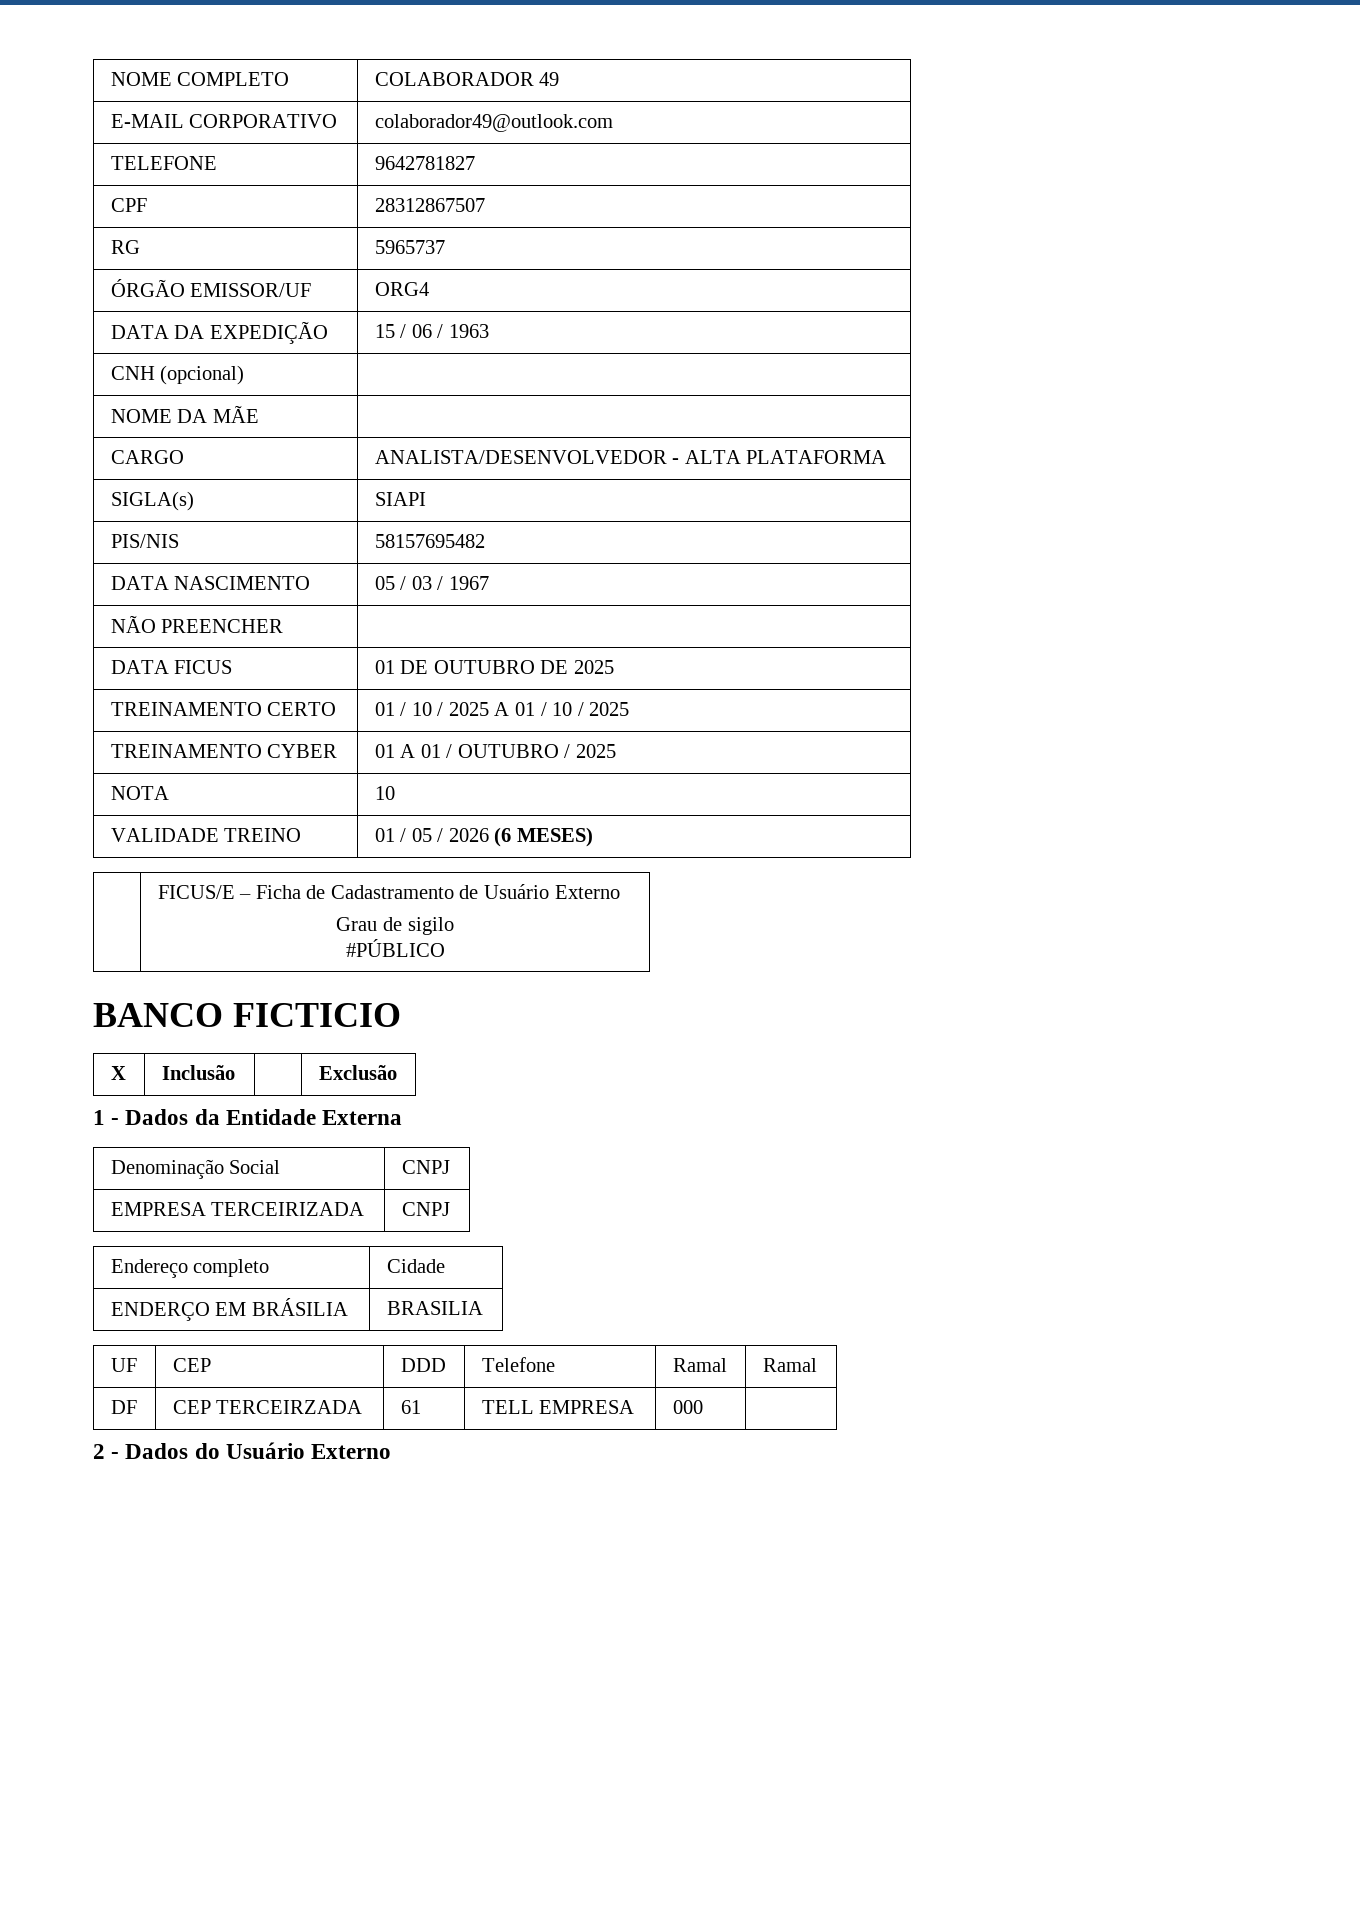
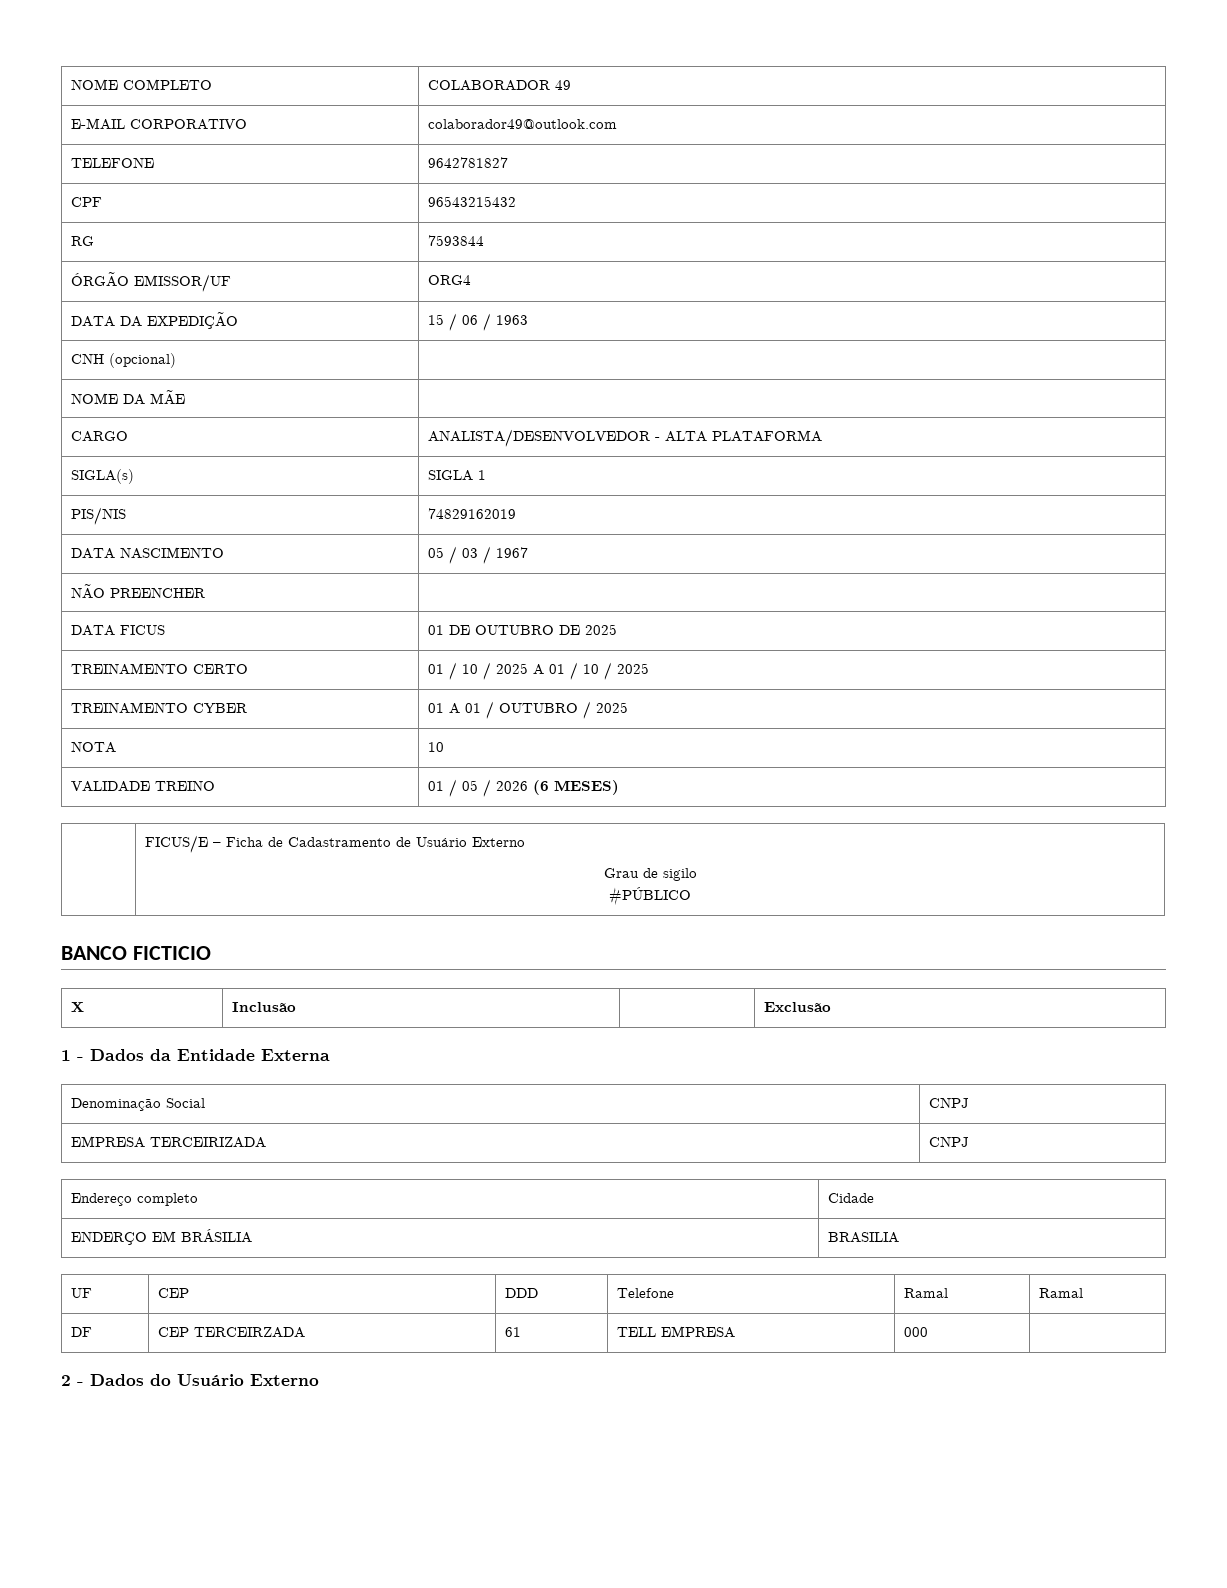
- CPF | 28312867507
+ CPF | 96543215432
- RG | 5965737
+ RG | 7593844
- SIGLA(s) | SIAPI
+ SIGLA(s) | SIGLA 1
- PIS/NIS | 58157695482
+ PIS/NIS | 74829162019

